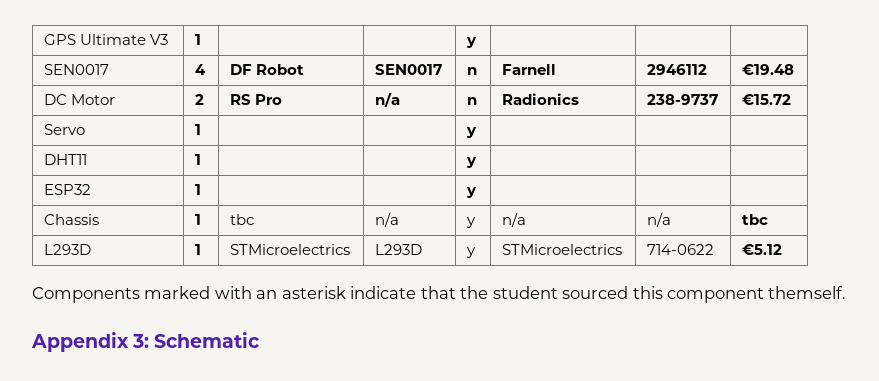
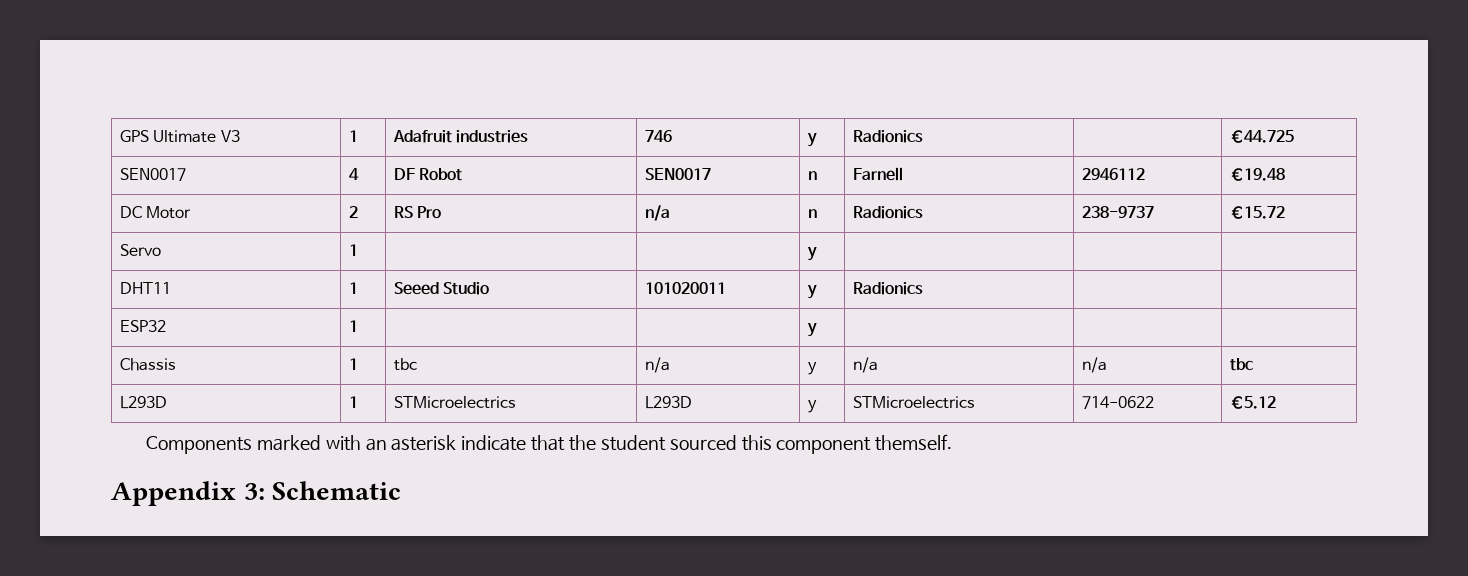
- GPS Ultimate V3 | 1 | | | y | | |
+ GPS Ultimate V3 | 1 | Adafruit industries | 746 | y | Radionics | | €44.725
- DHT11 | 1 | | | y | | |
+ DHT11 | 1 | Seeed Studio | 101020011 | y | Radionics | |

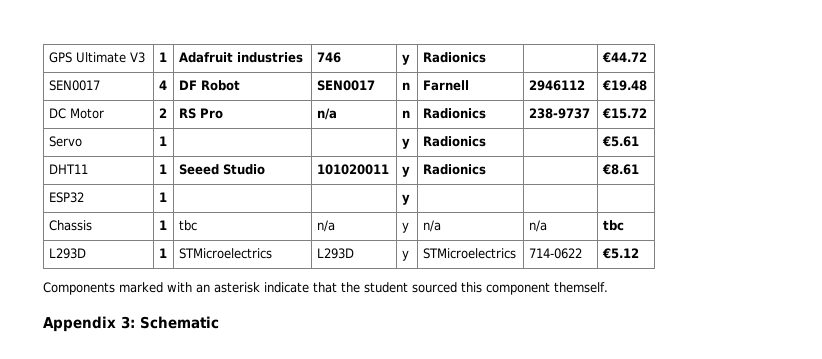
- GPS Ultimate V3 | 1 | Adafruit industries | 746 | y | Radionics | | €44.725
+ GPS Ultimate V3 | 1 | Adafruit industries | 746 | y | Radionics | | €44.72
- Servo | 1 | | | y | | |
+ Servo | 1 | | | y | Radionics | | €5.61
- DHT11 | 1 | Seeed Studio | 101020011 | y | Radionics | |
+ DHT11 | 1 | Seeed Studio | 101020011 | y | Radionics | | €8.61

